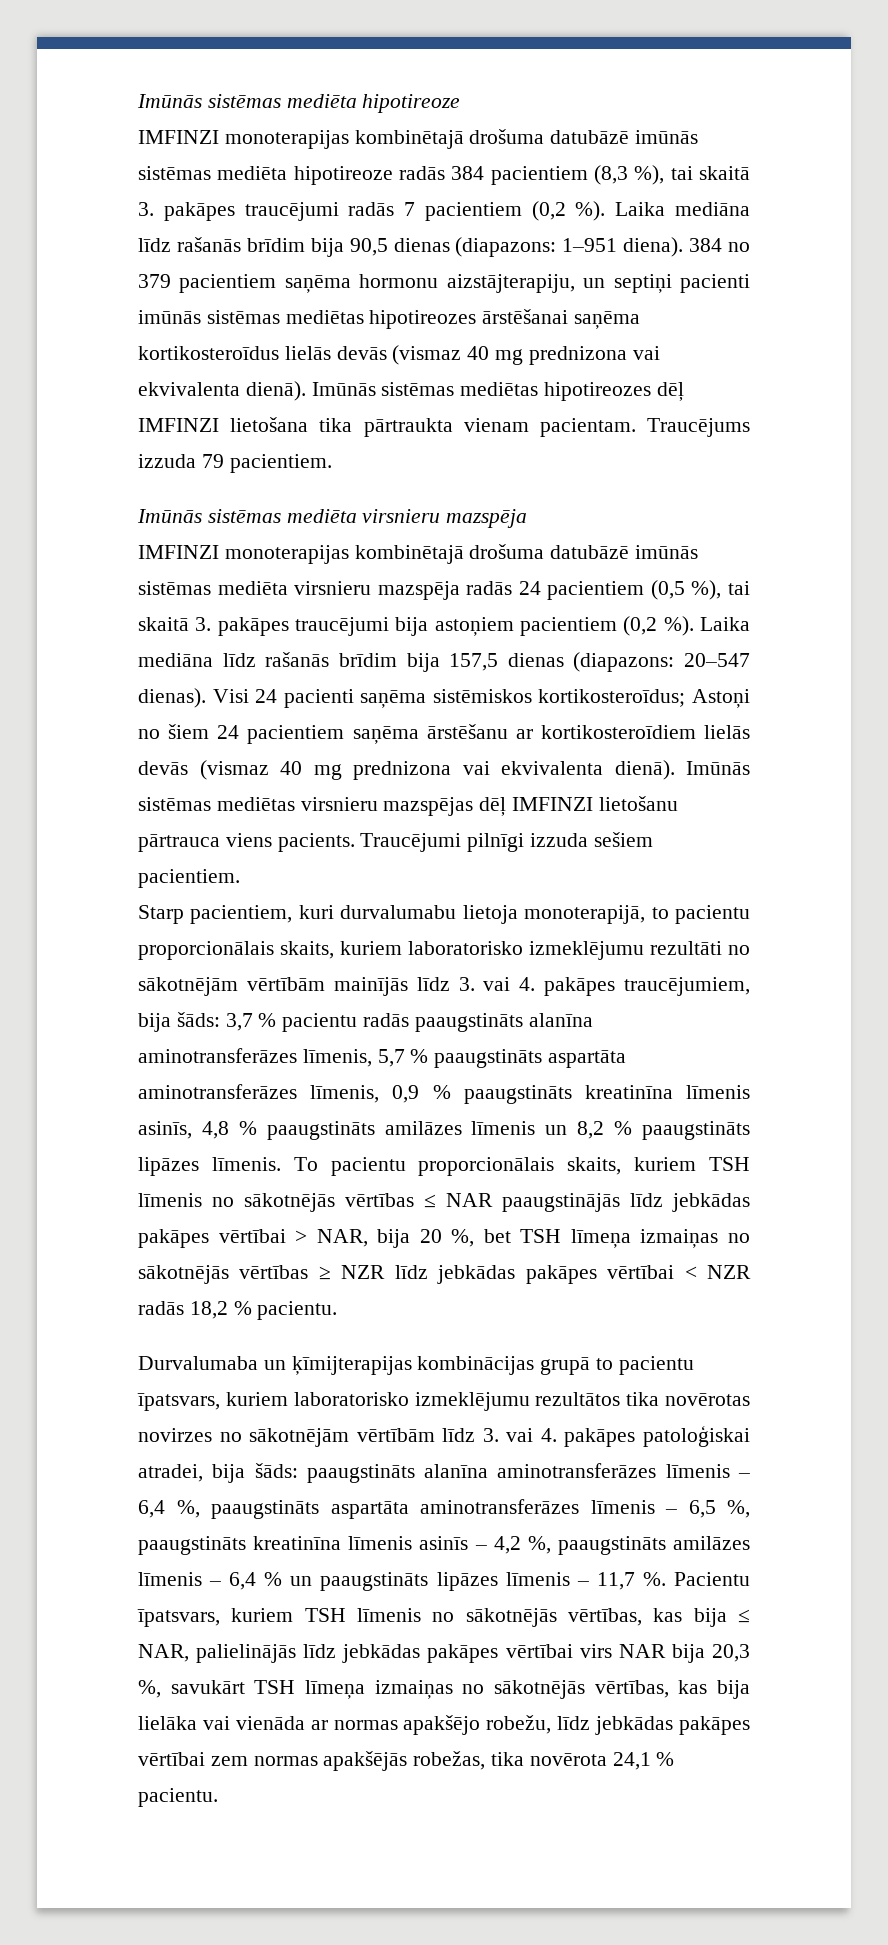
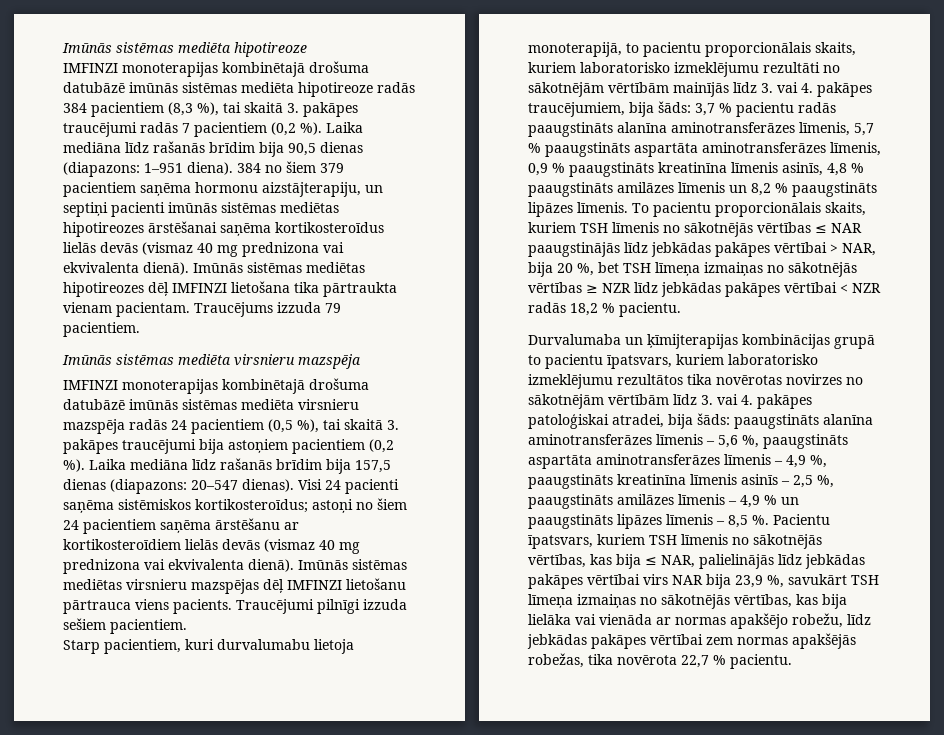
- 384 no 379 pacientiem saņēma hormonu aizstājterapiju, un septiņi pacienti imūnās sistēmas mediētas hipotireozes ārstēšanai saņēma kortikosteroīdus lielās devās (vismaz 40 mg prednizona vai ekvivalenta dienā).
+ 384 no šiem 379 pacientiem saņēma hormonu aizstājterapiju, un septiņi pacienti imūnās sistēmas mediētas hipotireozes ārstēšanai saņēma kortikosteroīdus lielās devās (vismaz 40 mg prednizona vai ekvivalenta dienā).
- Visi 24 pacienti saņēma sistēmiskos kortikosteroīdus; Astoņi no šiem 24 pacientiem saņēma ārstēšanu ar kortikosteroīdiem lielās devās (vismaz 40 mg prednizona vai ekvivalenta dienā).
+ Visi 24 pacienti saņēma sistēmiskos kortikosteroīdus; astoņi no šiem 24 pacientiem saņēma ārstēšanu ar kortikosteroīdiem lielās devās (vismaz 40 mg prednizona vai ekvivalenta dienā).
- Durvalumaba un ķīmijterapijas kombinācijas grupā to pacientu īpatsvars, kuriem laboratorisko izmeklējumu rezultātos tika novērotas novirzes no sākotnējām vērtībām līdz 3. vai 4. pakāpes patoloģiskai atradei, bija šāds: paaugstināts alanīna aminotransferāzes līmenis – 6,4 %, paaugstināts aspartāta aminotransferāzes līmenis – 6,5 %, paaugstināts kreatinīna līmenis asinīs – 4,2 %, paaugstināts amilāzes līmenis – 6,4 % un paaugstināts lipāzes līmenis – 11,7 %.
+ Durvalumaba un ķīmijterapijas kombinācijas grupā to pacientu īpatsvars, kuriem laboratorisko izmeklējumu rezultātos tika novērotas novirzes no sākotnējām vērtībām līdz 3. vai 4. pakāpes patoloģiskai atradei, bija šāds: paaugstināts alanīna aminotransferāzes līmenis – 5,6 %, paaugstināts aspartāta aminotransferāzes līmenis – 4,9 %, paaugstināts kreatinīna līmenis asinīs – 2,5 %, paaugstināts amilāzes līmenis – 4,9 % un paaugstināts lipāzes līmenis – 8,5 %.
- Pacientu īpatsvars, kuriem TSH līmenis no sākotnējās vērtības, kas bija ≤ NAR, palielinājās līdz jebkādas pakāpes vērtībai virs NAR bija 20,3 %, savukārt TSH līmeņa izmaiņas no sākotnējās vērtības, kas bija lielāka vai vienāda ar normas apakšējo robežu, līdz jebkādas pakāpes vērtībai zem normas apakšējās robežas, tika novērota 24,1 % pacientu.
+ Pacientu īpatsvars, kuriem TSH līmenis no sākotnējās vērtības, kas bija ≤ NAR, palielinājās līdz jebkādas pakāpes vērtībai virs NAR bija 23,9 %, savukārt TSH līmeņa izmaiņas no sākotnējās vērtības, kas bija lielāka vai vienāda ar normas apakšējo robežu, līdz jebkādas pakāpes vērtībai zem normas apakšējās robežas, tika novērota 22,7 % pacientu.

